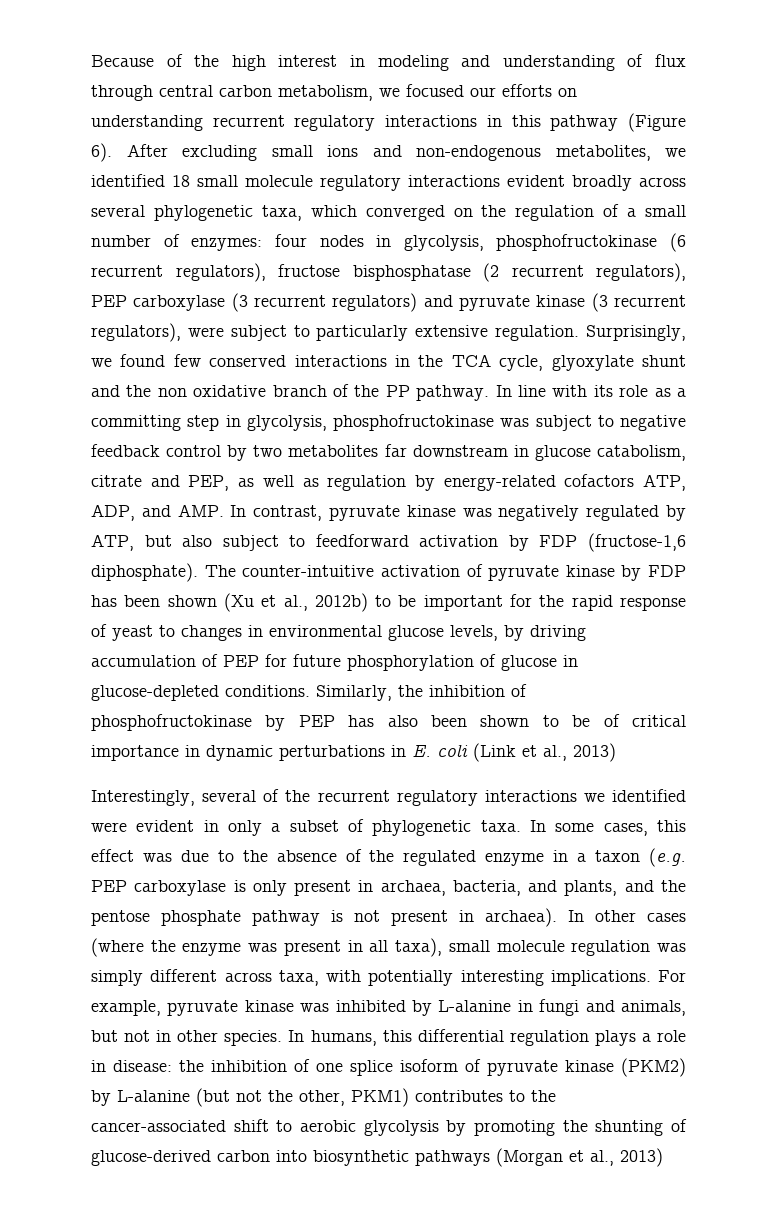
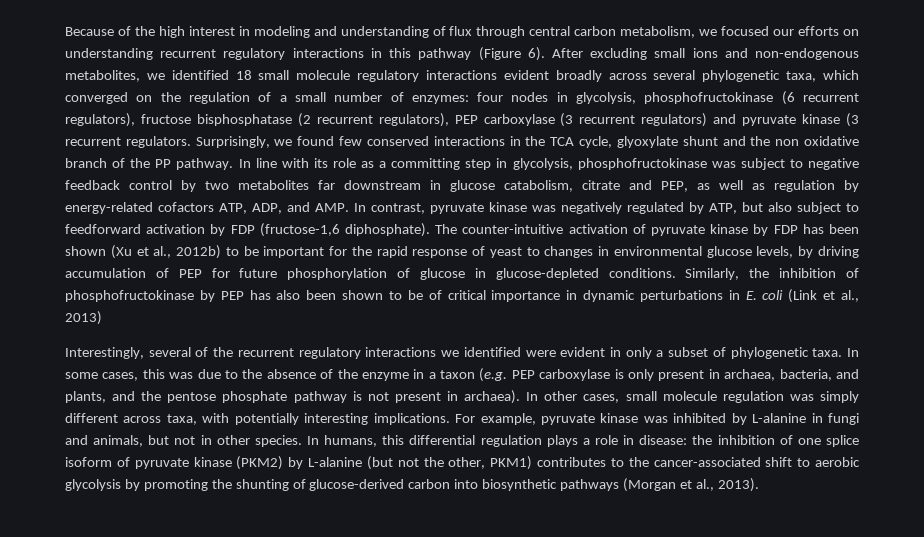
- After excluding small ions and non-endogenous metabolites, we identified 18 small molecule regulatory interactions evident broadly across several phylogenetic taxa, which converged on the regulation of a small number of enzymes: four nodes in glycolysis, phosphofructokinase (6 recurrent regulators), fructose bisphosphatase (2 recurrent regulators), PEP carboxylase (3 recurrent regulators) and pyruvate kinase (3 recurrent regulators), were subject to particularly extensive regulation.
+ After excluding small ions and non-endogenous metabolites, we identified 18 small molecule regulatory interactions evident broadly across several phylogenetic taxa, which converged on the regulation of a small number of enzymes: four nodes in glycolysis, phosphofructokinase (6 recurrent regulators), fructose bisphosphatase (2 recurrent regulators), PEP carboxylase (3 recurrent regulators) and pyruvate kinase (3 recurrent regulators.
- In some cases, this effect was due to the absence of the regulated enzyme in a taxon (e.g. PEP carboxylase is only present in archaea, bacteria, and plants, and the pentose phosphate pathway is not present in archaea).
+ In some cases, this was due to the absence of the enzyme in a taxon (e.g. PEP carboxylase is only present in archaea, bacteria, and plants, and the pentose phosphate pathway is not present in archaea).
- In other cases (where the enzyme was present in all taxa), small molecule regulation was simply different across taxa, with potentially interesting implications.
+ In other cases, small molecule regulation was simply different across taxa, with potentially interesting implications.
- In humans, this differential regulation plays a role in disease: the inhibition of one splice isoform of pyruvate kinase (PKM2) by L-alanine (but not the other, PKM1) contributes to the cancer-associated shift to aerobic glycolysis by promoting the shunting of glucose-derived carbon into biosynthetic pathways (Morgan et al., 2013)
+ In humans, this differential regulation plays a role in disease: the inhibition of one splice isoform of pyruvate kinase (PKM2) by L-alanine (but not the other, PKM1) contributes to the cancer-associated shift to aerobic glycolysis by promoting the shunting of glucose-derived carbon into biosynthetic pathways (Morgan et al., 2013).

